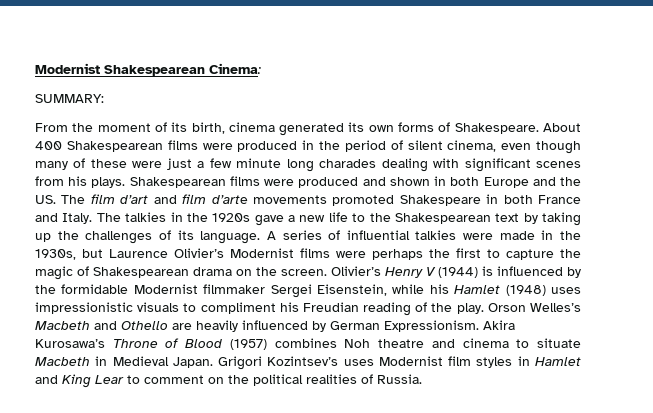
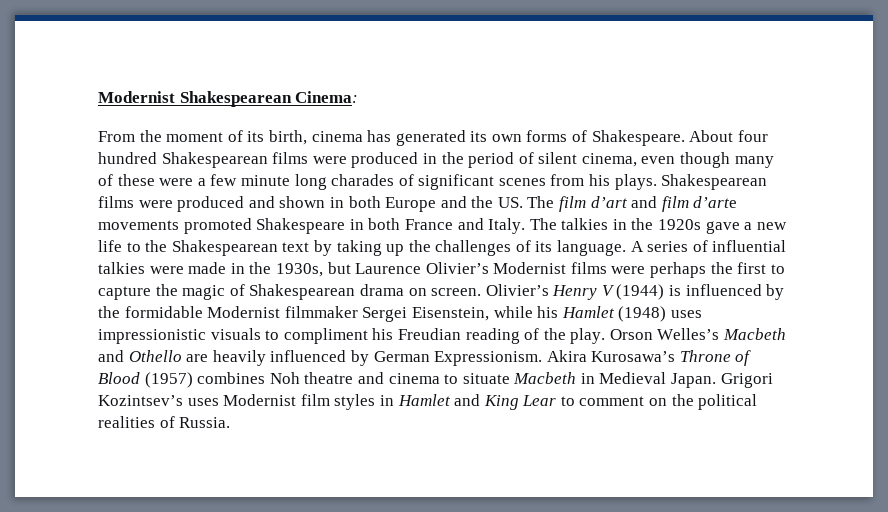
- SUMMARY:
- From the moment of its birth, cinema generated its own forms of Shakespeare.
+ From the moment of its birth, cinema has generated its own forms of Shakespeare.
- About 400 Shakespearean films were produced in the period of silent cinema, even though many of these were just a few minute long charades dealing with significant scenes from his plays.
+ About four hundred Shakespearean films were produced in the period of silent cinema, even though many of these were a few minute long charades of significant scenes from his plays.
- A series of influential talkies were made in the 1930s, but Laurence Olivier’s Modernist films were perhaps the first to capture the magic of Shakespearean drama on the screen.
+ A series of influential talkies were made in the 1930s, but Laurence Olivier’s Modernist films were perhaps the first to capture the magic of Shakespearean drama on screen.

